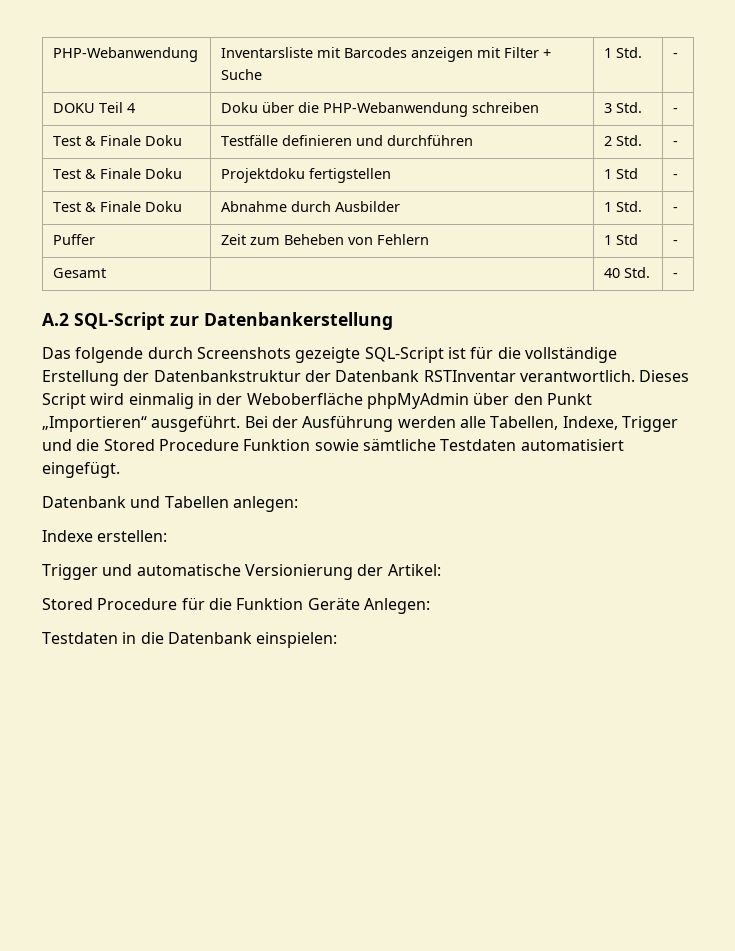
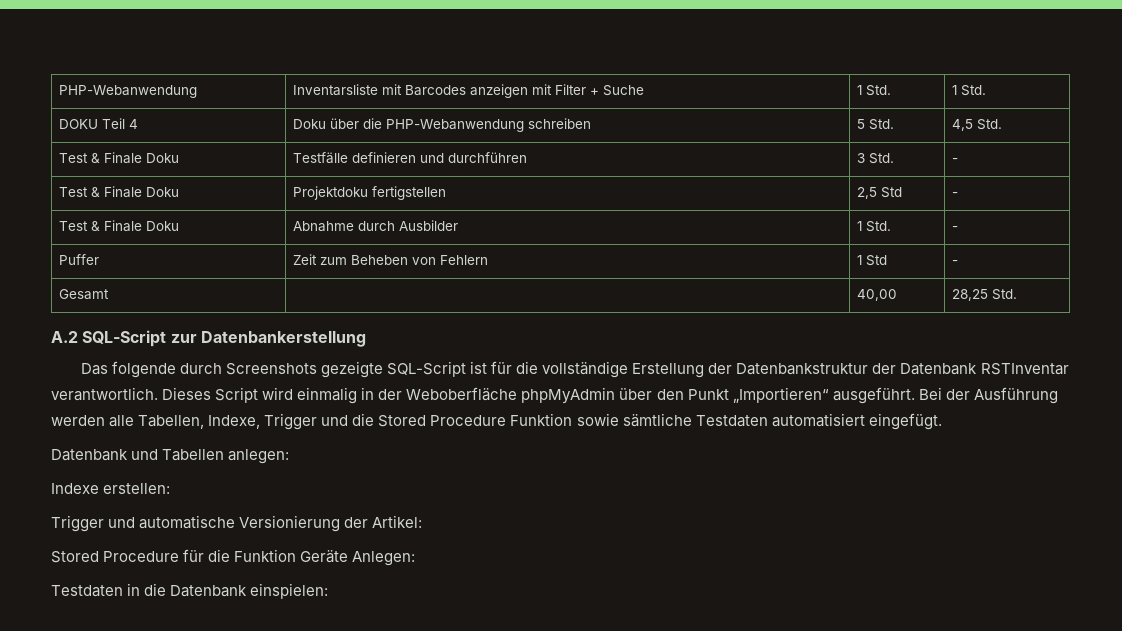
- PHP-Webanwendung | Inventarsliste mit Barcodes anzeigen mit Filter + Suche | 1 Std. | -
+ PHP-Webanwendung | Inventarsliste mit Barcodes anzeigen mit Filter + Suche | 1 Std. | 1 Std.
- DOKU Teil 4 | Doku über die PHP-Webanwendung schreiben | 3 Std. | -
+ DOKU Teil 4 | Doku über die PHP-Webanwendung schreiben | 5 Std. | 4,5 Std.
- Test & Finale Doku | Testfälle definieren und durchführen | 2 Std. | -
+ Test & Finale Doku | Testfälle definieren und durchführen | 3 Std. | -
- Test & Finale Doku | Projektdoku fertigstellen | 1 Std | -
+ Test & Finale Doku | Projektdoku fertigstellen | 2,5 Std | -
- Gesamt | | 40 Std. | -
+ Gesamt | | 40,00 | 28,25 Std.

